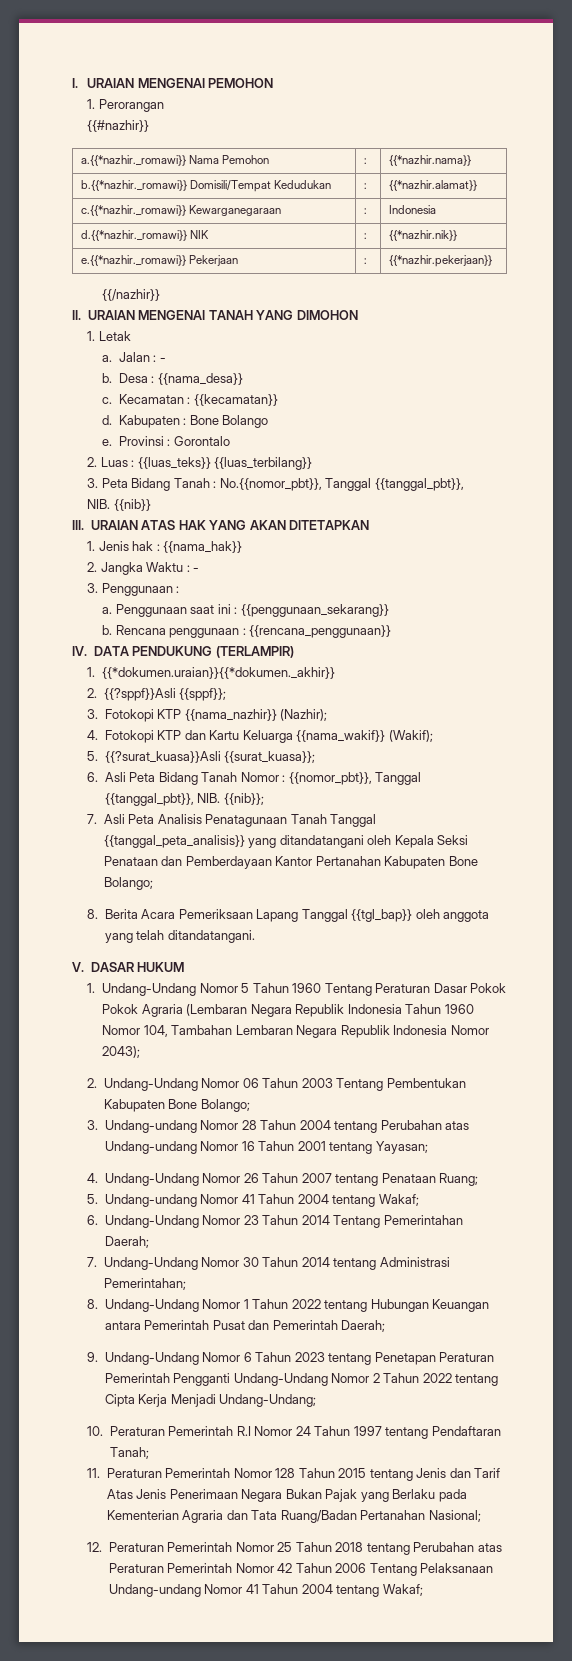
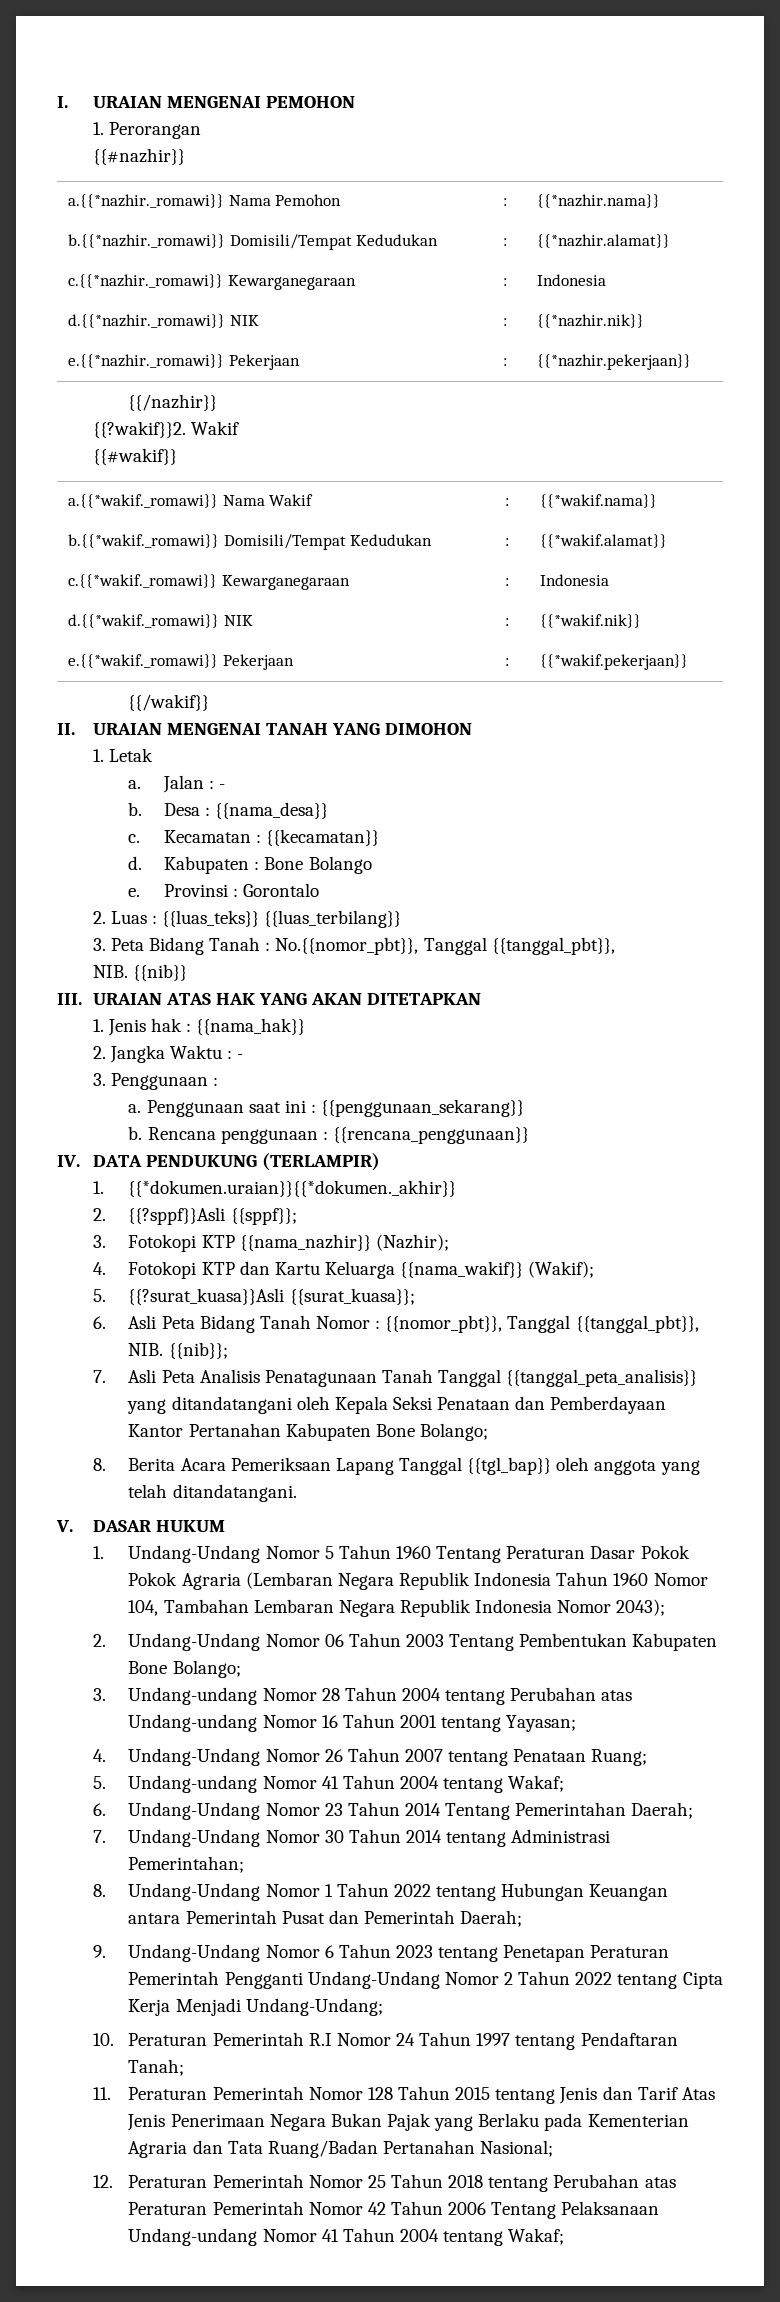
+ {{?wakif}}2. Wakif
+ {{#wakif}}
+ a.{{*wakif._romawi}} Nama Wakif | : | {{*wakif.nama}}
+ b.{{*wakif._romawi}} Domisili/Tempat Kedudukan | : | {{*wakif.alamat}}
+ c.{{*wakif._romawi}} Kewarganegaraan | : | Indonesia
+ d.{{*wakif._romawi}} NIK | : | {{*wakif.nik}}
+ e.{{*wakif._romawi}} Pekerjaan | : | {{*wakif.pekerjaan}}
+ {{/wakif}}

